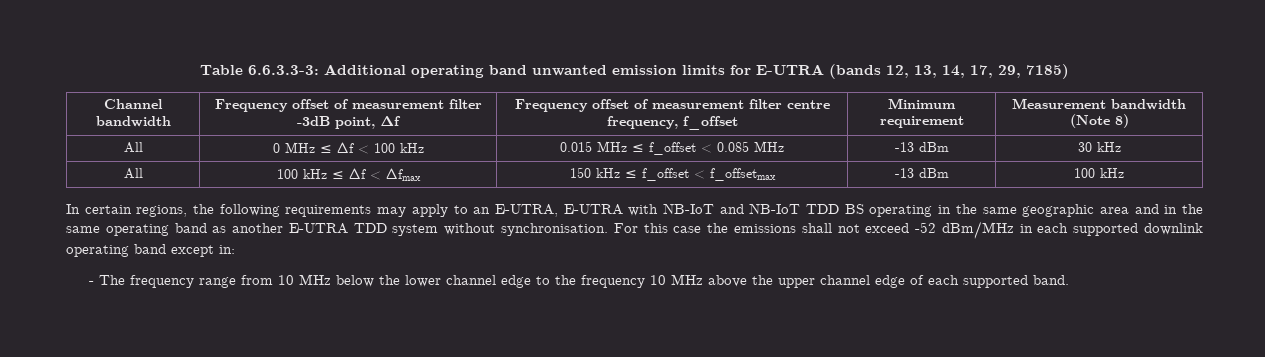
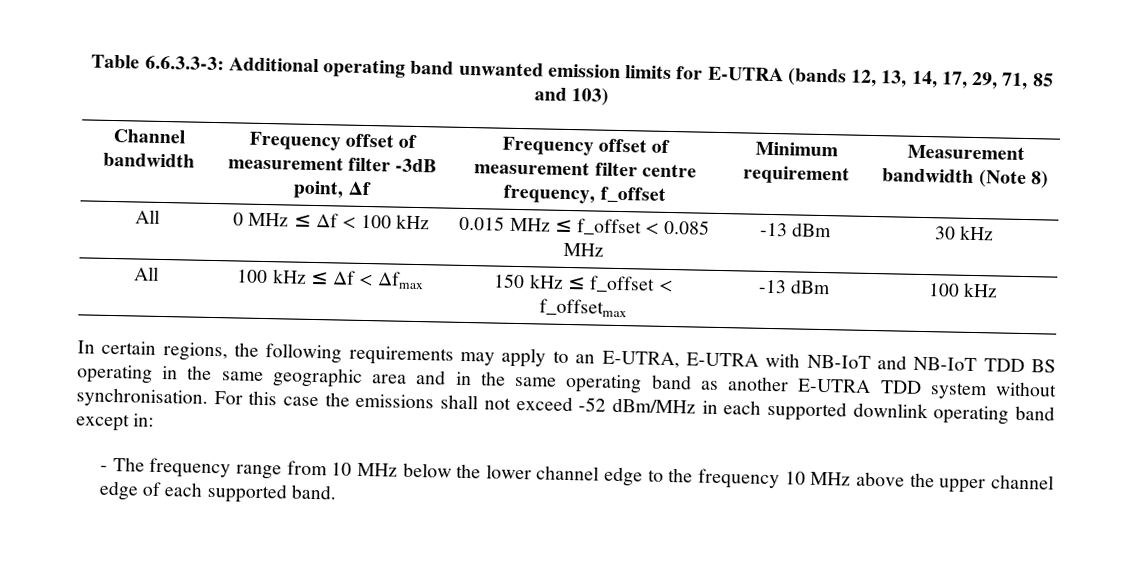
- Table 6.6.3.3-3: Additional operating band unwanted emission limits for E-UTRA (bands 12, 13, 14, 17, 29, 7185)
+ Table 6.6.3.3-3: Additional operating band unwanted emission limits for E-UTRA (bands 12, 13, 14, 17, 29, 71, 85 and 103)

